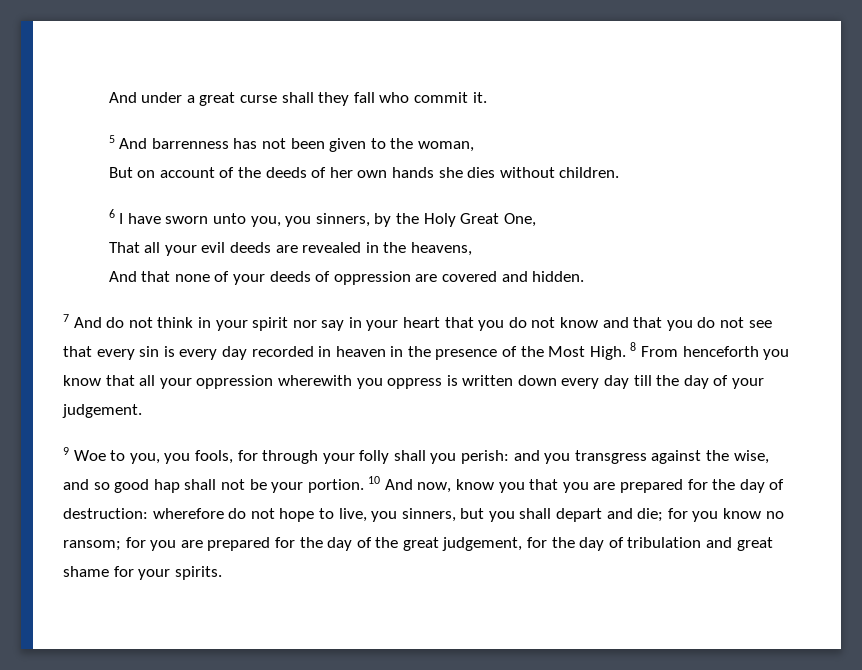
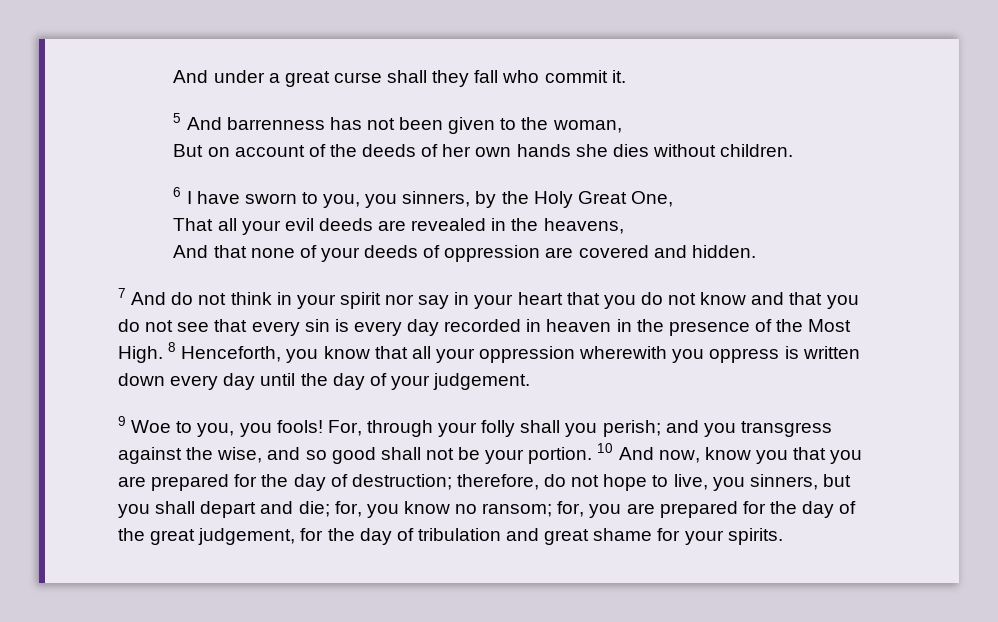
- 6 I have sworn unto you, you sinners, by the Holy Great One,
+ 6 I have sworn to you, you sinners, by the Holy Great One,
- 8 From henceforth you know that all your oppression wherewith you oppress is written down every day till the day of your judgement.
+ 8 Henceforth, you know that all your oppression wherewith you oppress is written down every day until the day of your judgement.
- 9 Woe to you, you fools, for through your folly shall you perish: and you transgress against the wise, and so good hap shall not be your portion.
+ 9 Woe to you, you fools! For, through your folly shall you perish; and you transgress against the wise, and so good shall not be your portion.
- 10 And now, know you that you are prepared for the day of destruction: wherefore do not hope to live, you sinners, but you shall depart and die; for you know no ransom; for you are prepared for the day of the great judgement, for the day of tribulation and great shame for your spirits.
+ 10 And now, know you that you are prepared for the day of destruction; therefore, do not hope to live, you sinners, but you shall depart and die; for, you know no ransom; for, you are prepared for the day of the great judgement, for the day of tribulation and great shame for your spirits.

